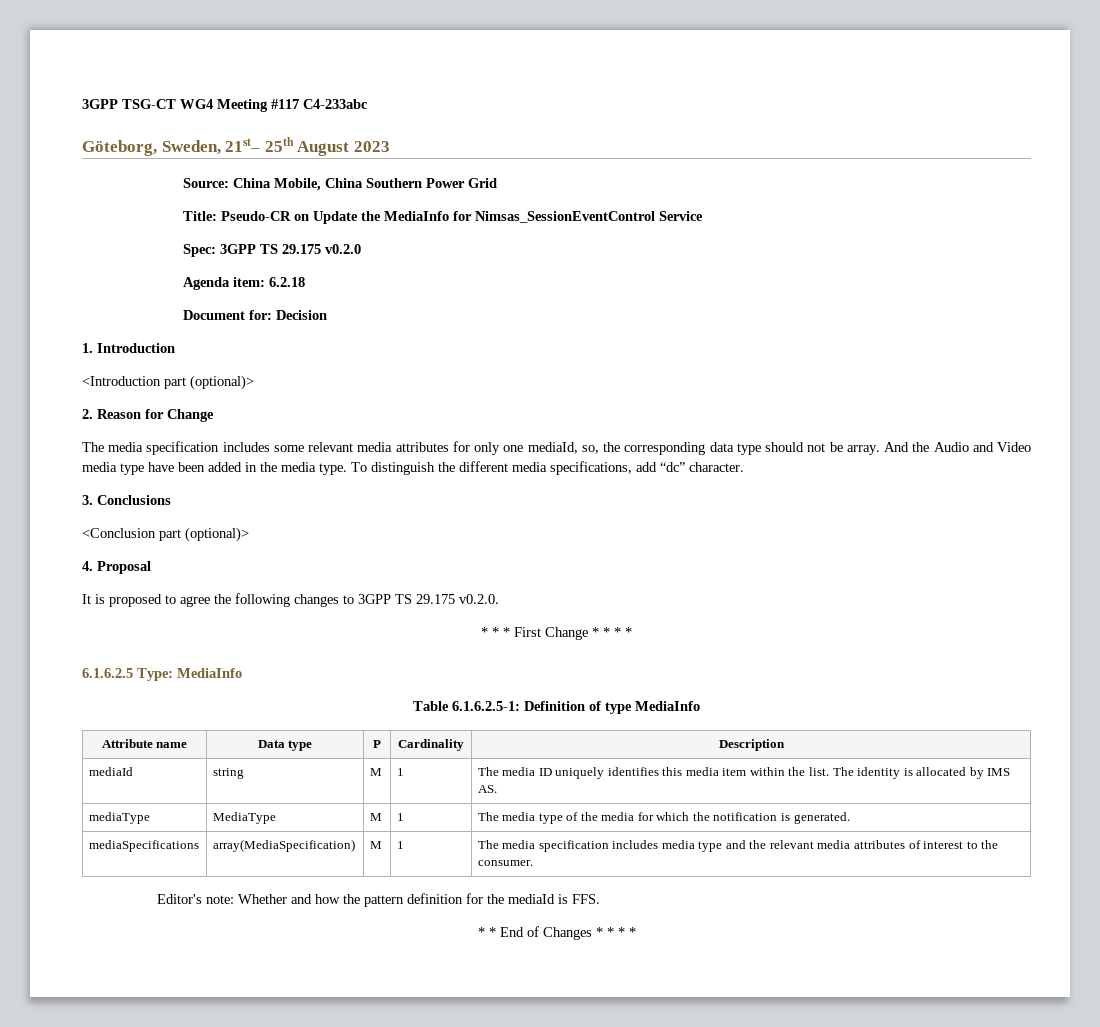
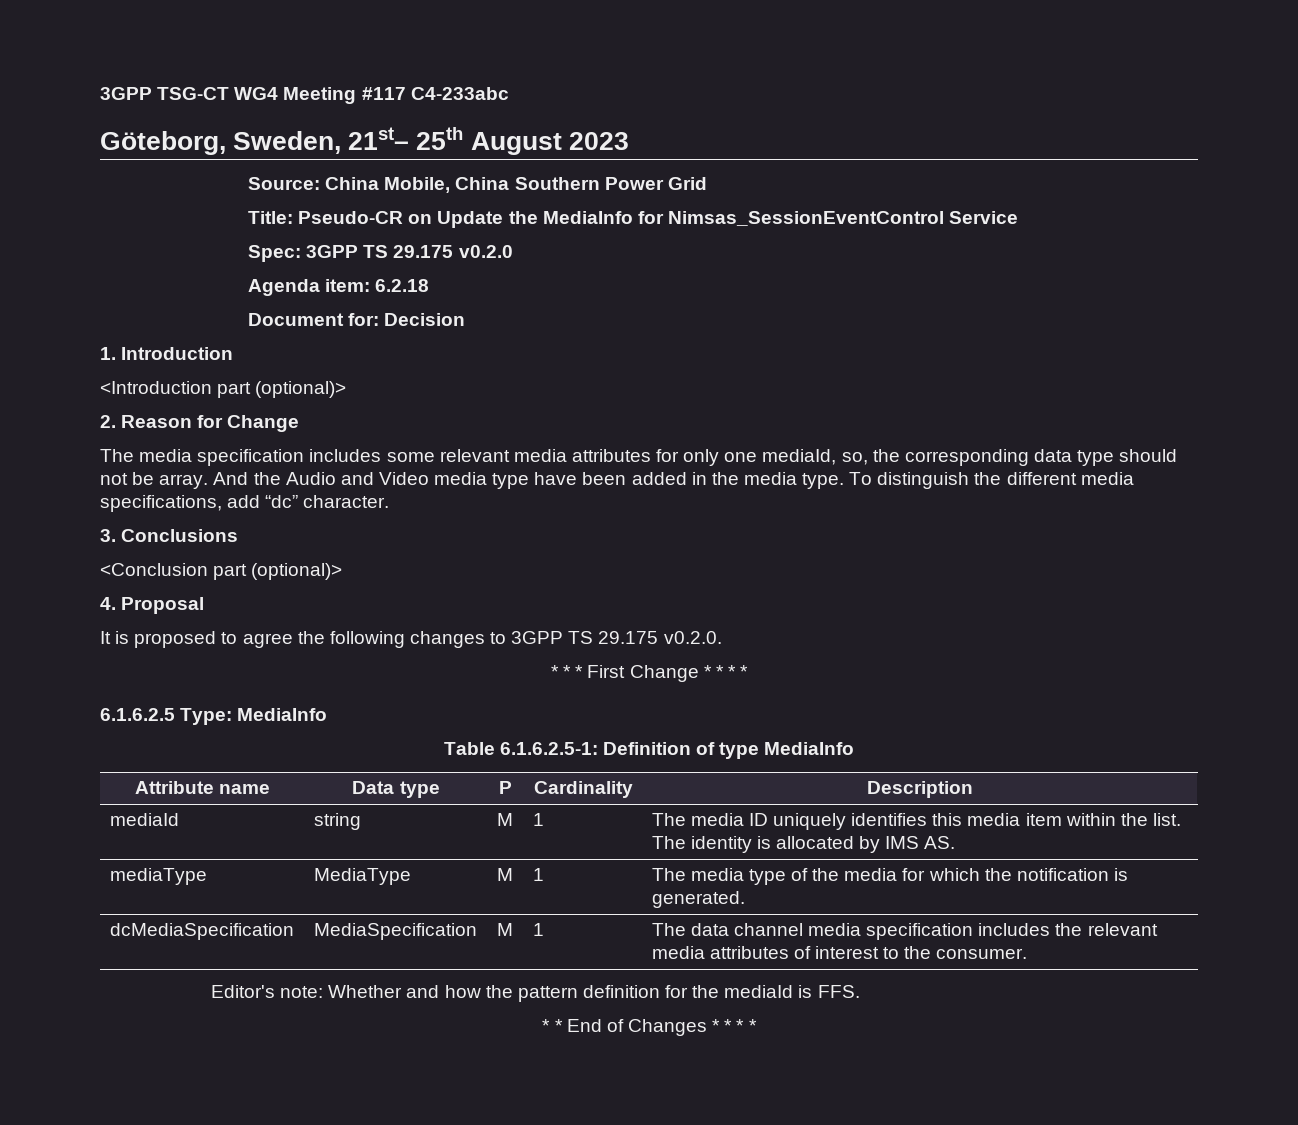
- mediaSpecifications | array(MediaSpecification) | M | 1 | The media specification includes media type and the relevant media attributes of interest to the consumer.
+ dcMediaSpecification | MediaSpecification | M | 1 | The data channel media specification includes the relevant media attributes of interest to the consumer.

